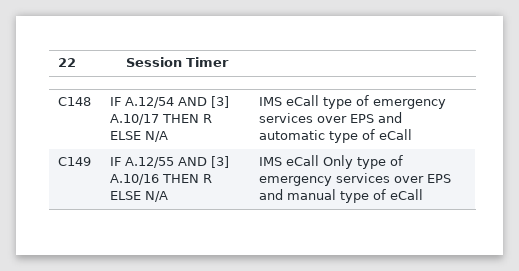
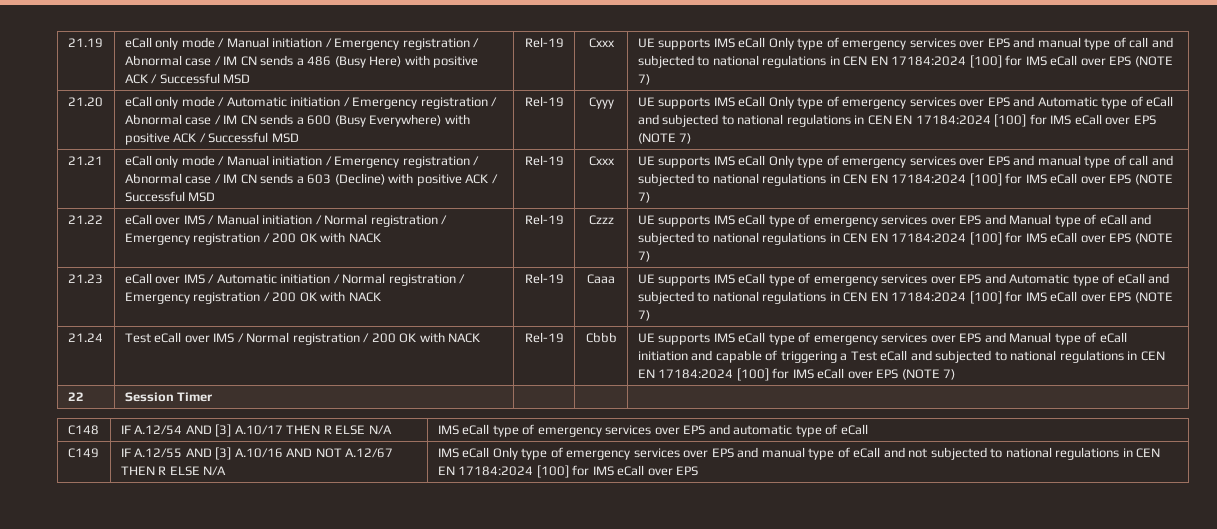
+ 21.19 | eCall only mode / Manual initiation / Emergency registration / Abnormal case / IM CN sends a 486 (Busy Here) with positive ACK / Successful MSD | Rel-19 | Cxxx | UE supports IMS eCall Only type of emergency services over EPS and manual type of call and subjected to national regulations in CEN EN 17184:2024 [100] for IMS eCall over EPS (NOTE 7)
+ 21.20 | eCall only mode / Automatic initiation / Emergency registration / Abnormal case / IM CN sends a 600 (Busy Everywhere) with positive ACK / Successful MSD | Rel-19 | Cyyy | UE supports IMS eCall Only type of emergency services over EPS and Automatic type of eCall and subjected to national regulations in CEN EN 17184:2024 [100] for IMS eCall over EPS (NOTE 7)
+ 21.21 | eCall only mode / Manual initiation / Emergency registration / Abnormal case / IM CN sends a 603 (Decline) with positive ACK / Successful MSD | Rel-19 | Cxxx | UE supports IMS eCall Only type of emergency services over EPS and manual type of call and subjected to national regulations in CEN EN 17184:2024 [100] for IMS eCall over EPS (NOTE 7)
+ 21.22 | eCall over IMS / Manual initiation / Normal registration / Emergency registration / 200 OK with NACK | Rel-19 | Czzz | UE supports IMS eCall type of emergency services over EPS and Manual type of eCall and subjected to national regulations in CEN EN 17184:2024 [100] for IMS eCall over EPS (NOTE 7)
+ 21.23 | eCall over IMS / Automatic initiation / Normal registration / Emergency registration / 200 OK with NACK | Rel-19 | Caaa | UE supports IMS eCall type of emergency services over EPS and Automatic type of eCall and subjected to national regulations in CEN EN 17184:2024 [100] for IMS eCall over EPS (NOTE 7)
+ 21.24 | Test eCall over IMS / Normal registration / 200 OK with NACK | Rel-19 | Cbbb | UE supports IMS eCall type of emergency services over EPS and Manual type of eCall initiation and capable of triggering a Test eCall and subjected to national regulations in CEN EN 17184:2024 [100] for IMS eCall over EPS (NOTE 7)
- IF A.12/55 AND [3] A.10/16 THEN R ELSE N/A
+ IF A.12/55 AND [3] A.10/16 AND NOT A.12/67 THEN R ELSE N/A
- IMS eCall Only type of emergency services over EPS and manual type of eCall
+ IMS eCall Only type of emergency services over EPS and manual type of eCall and not subjected to national regulations in CEN EN 17184:2024 [100] for IMS eCall over EPS

